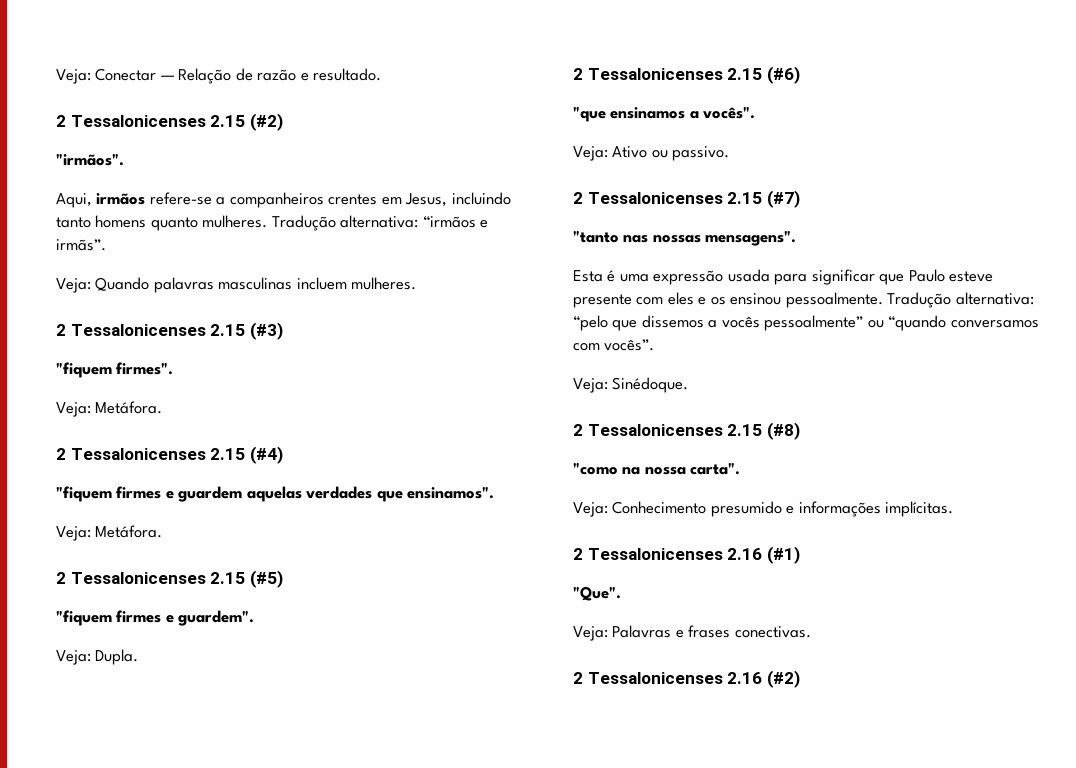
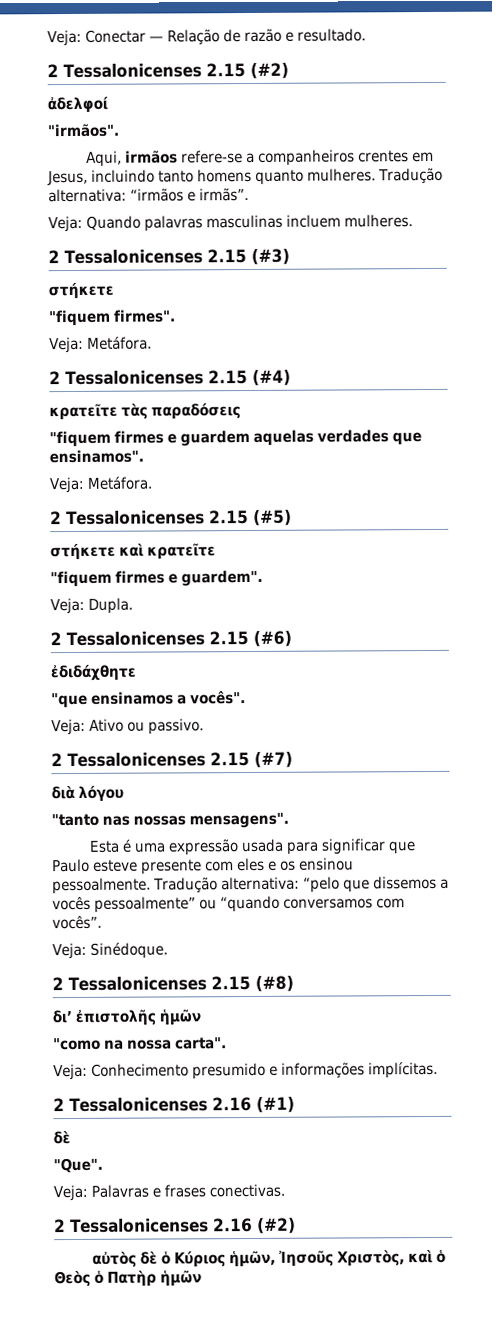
+ ἀδελφοί
  2 Tessalonicenses 2.15 (#3)
+ στήκετε
+ κρατεῖτε τὰς παραδόσεις
+ στήκετε καὶ κρατεῖτε
+ ἐδιδάχθητε
+ διὰ λόγου
+ δι’ ἐπιστολῆς ἡμῶν
  2 Tessalonicenses 2.16 (#1)
+ δὲ
+ αὐτὸς δὲ ὁ Κύριος ἡμῶν, Ἰησοῦς Χριστὸς, καὶ ὁ Θεὸς ὁ Πατὴρ ἡμῶν

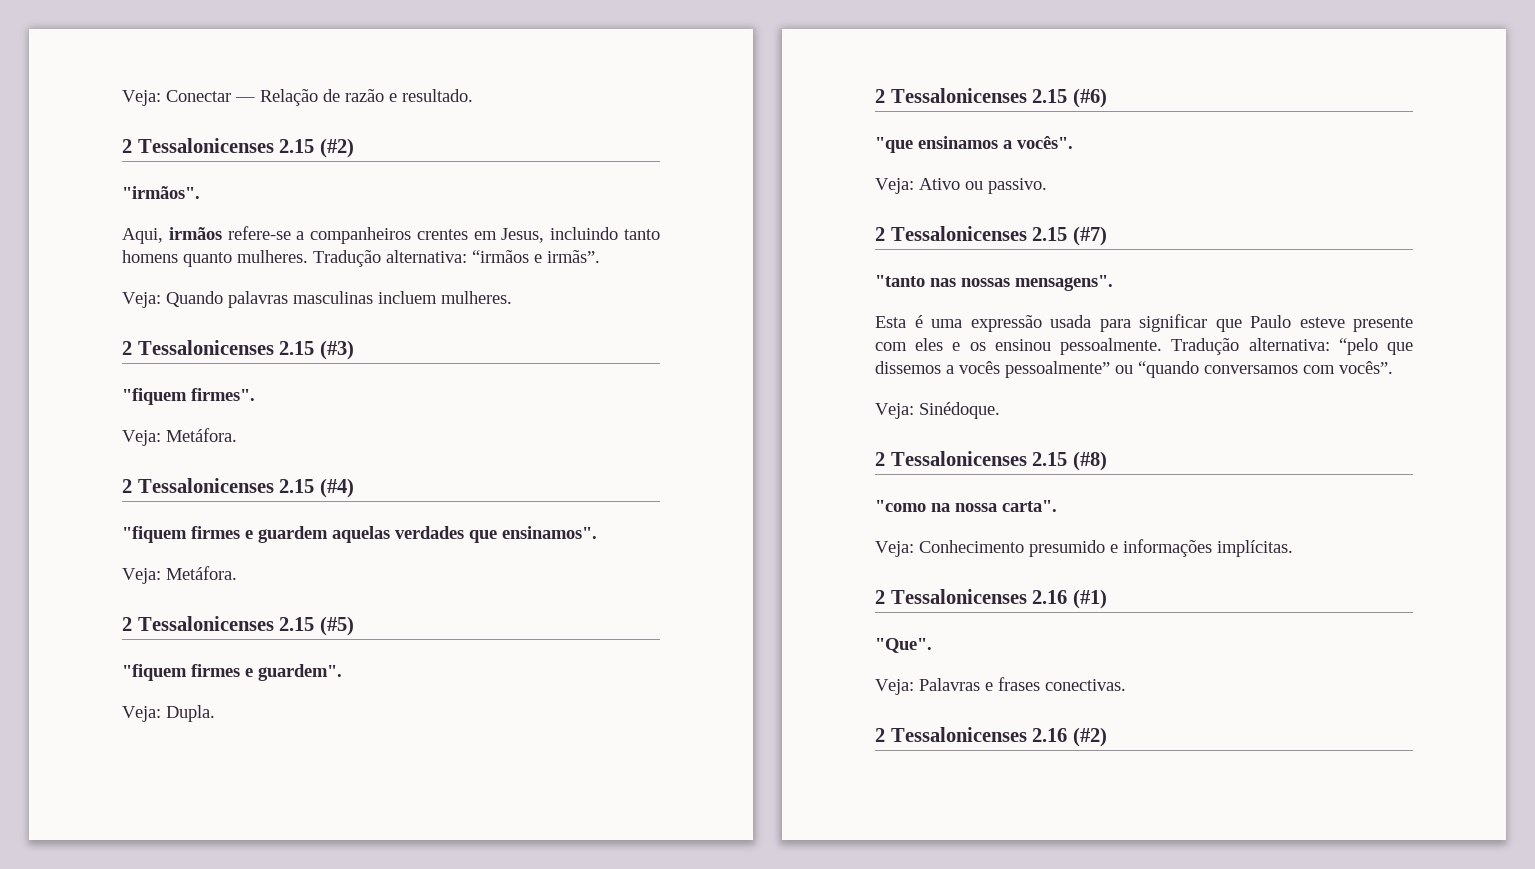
- ἀδελφοί
  2 Tessalonicenses 2.15 (#3)
- στήκετε
- κρατεῖτε τὰς παραδόσεις
- στήκετε καὶ κρατεῖτε
- ἐδιδάχθητε
- διὰ λόγου
- δι’ ἐπιστολῆς ἡμῶν
  2 Tessalonicenses 2.16 (#1)
- δὲ
- αὐτὸς δὲ ὁ Κύριος ἡμῶν, Ἰησοῦς Χριστὸς, καὶ ὁ Θεὸς ὁ Πατὴρ ἡμῶν

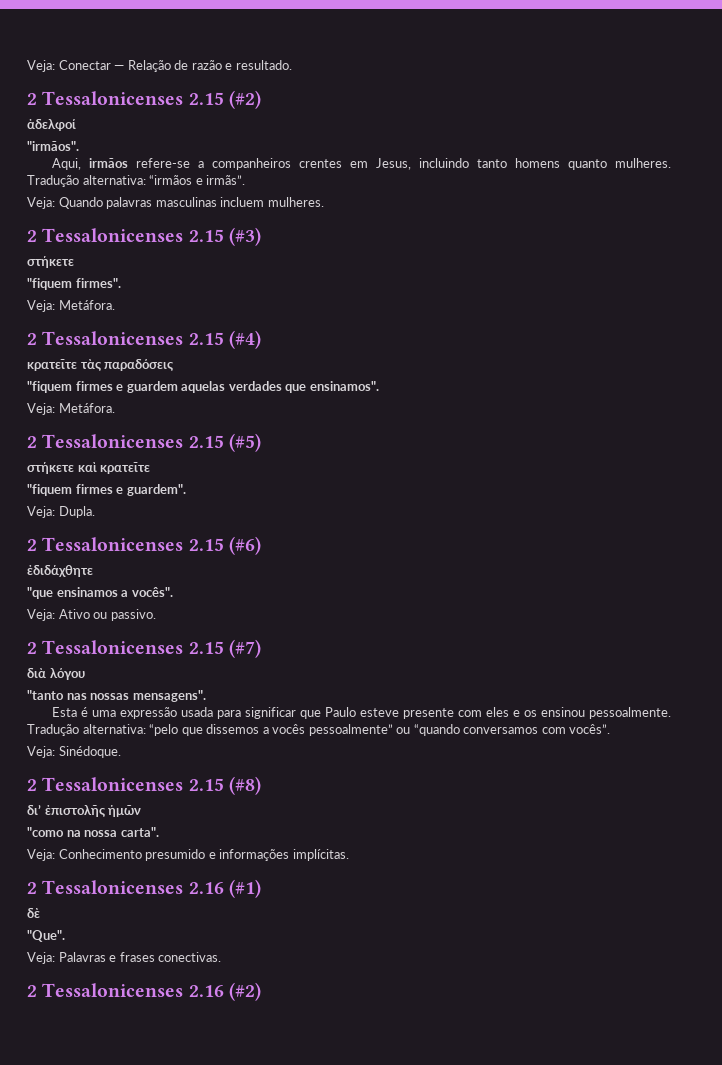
+ ἀδελφοί
  2 Tessalonicenses 2.15 (#3)
+ στήκετε
+ κρατεῖτε τὰς παραδόσεις
+ στήκετε καὶ κρατεῖτε
+ ἐδιδάχθητε
+ διὰ λόγου
+ δι’ ἐπιστολῆς ἡμῶν
+ δὲ

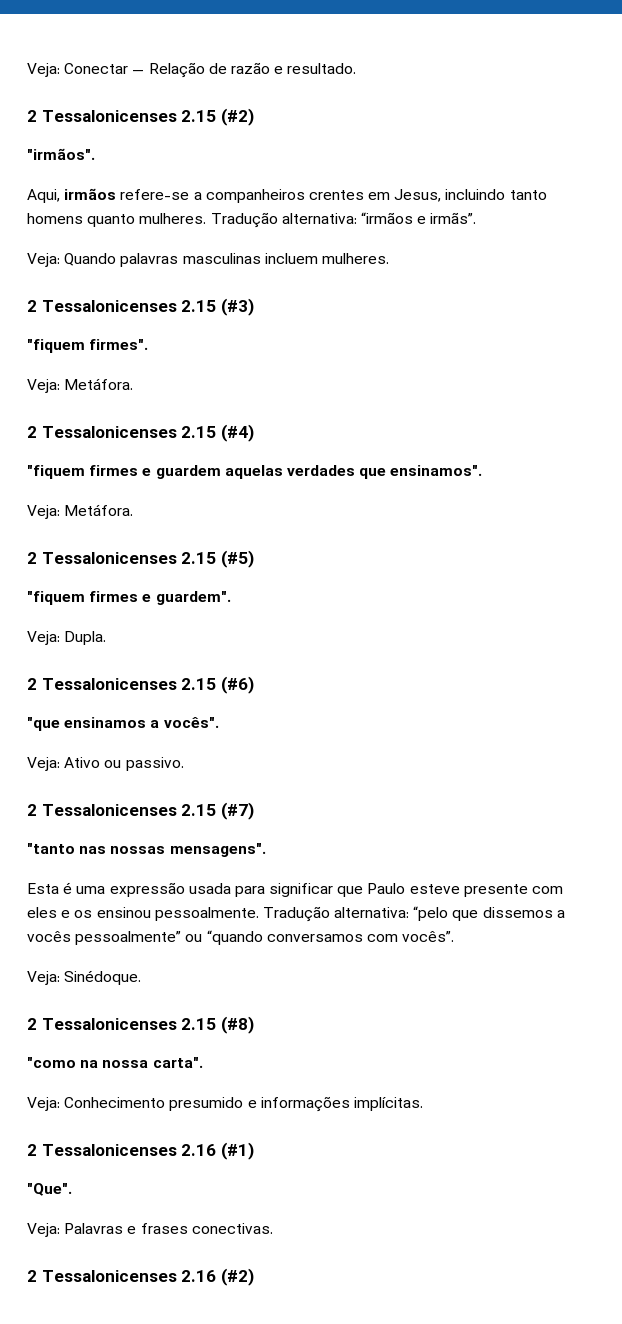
- ἀδελφοί
  2 Tessalonicenses 2.15 (#3)
- στήκετε
- κρατεῖτε τὰς παραδόσεις
- στήκετε καὶ κρατεῖτε
- ἐδιδάχθητε
- διὰ λόγου
- δι’ ἐπιστολῆς ἡμῶν
- δὲ

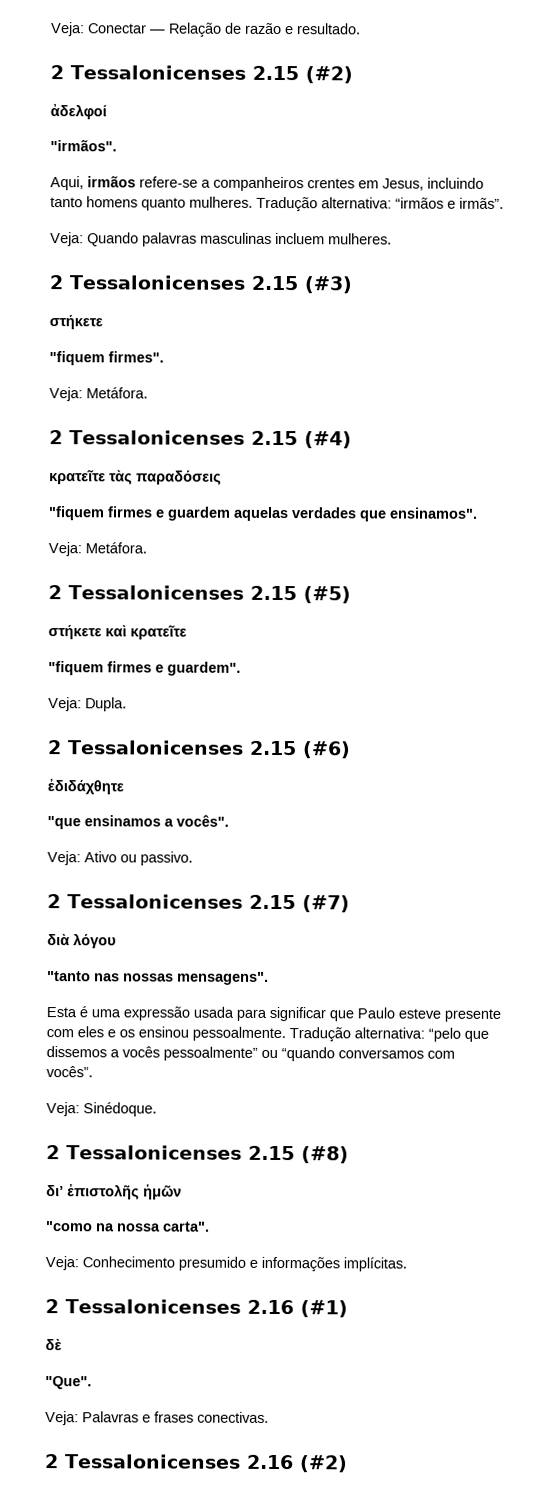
+ ἀδελφοί
  2 Tessalonicenses 2.15 (#3)
+ στήκετε
+ κρατεῖτε τὰς παραδόσεις
+ στήκετε καὶ κρατεῖτε
+ ἐδιδάχθητε
+ διὰ λόγου
+ δι’ ἐπιστολῆς ἡμῶν
+ δὲ

